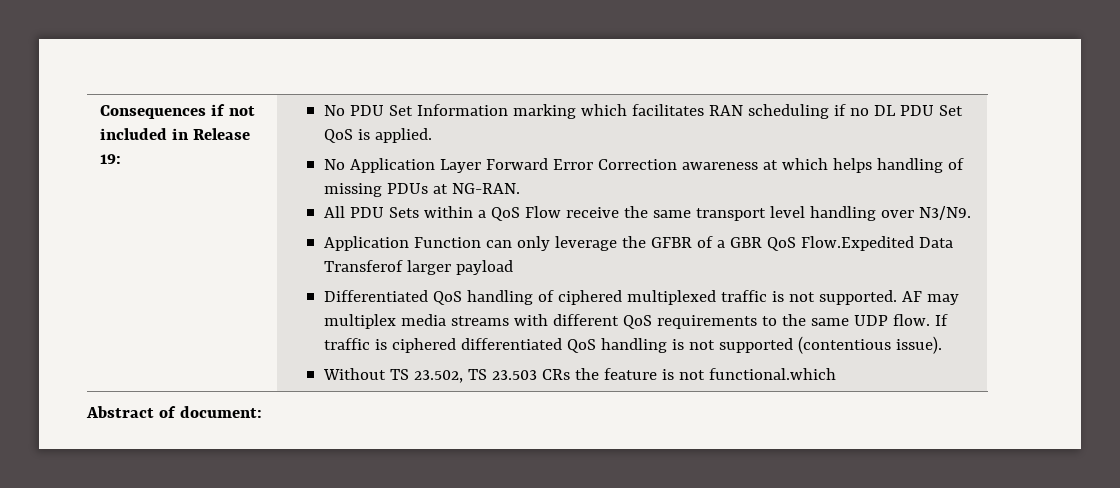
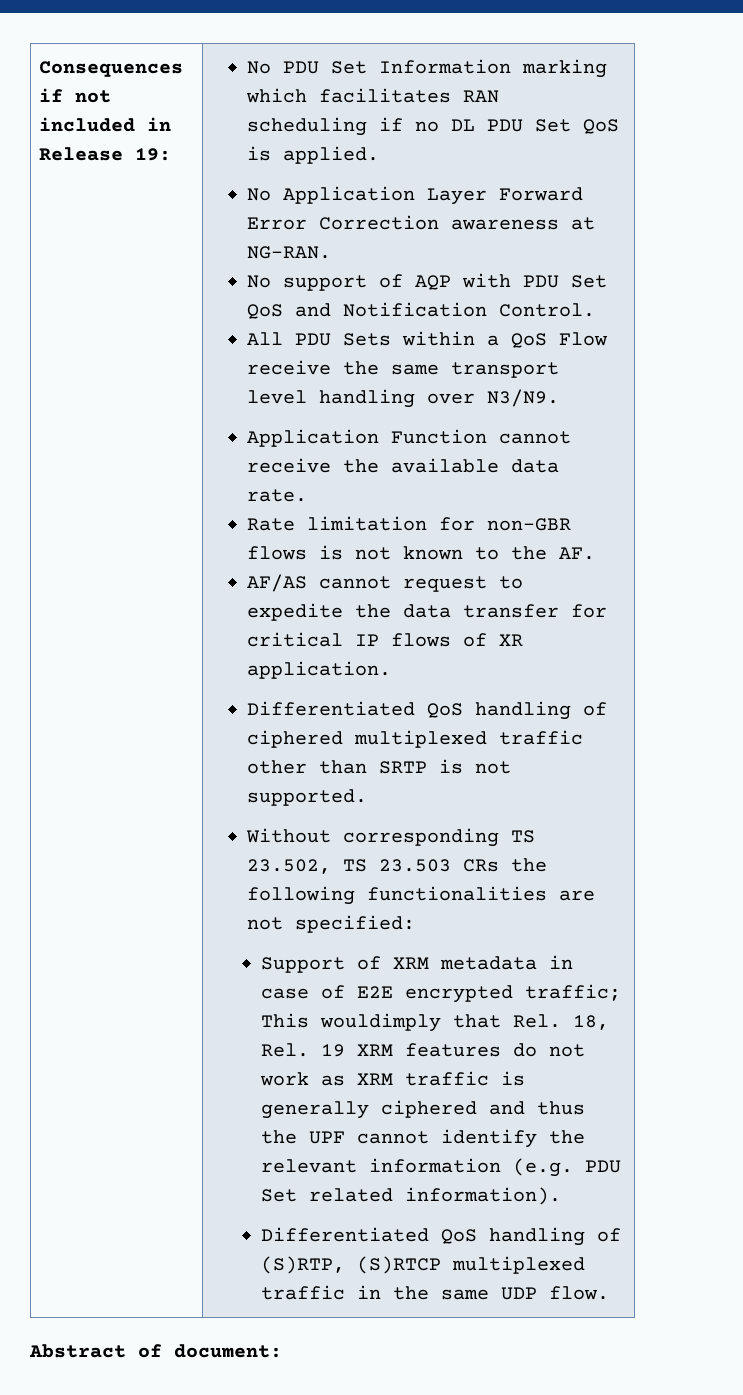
- No Application Layer Forward Error Correction awareness at which helps handling of missing PDUs at NG-RAN.
+ No Application Layer Forward Error Correction awareness at NG-RAN.
+ No support of AQP with PDU Set QoS and Notification Control.
- Application Function can only leverage the GFBR of a GBR QoS Flow.Expedited Data Transferof larger payload
+ Application Function cannot receive the available data rate.
+ Rate limitation for non-GBR flows is not known to the AF.
+ AF/AS cannot request to expedite the data transfer for critical IP flows of XR application.
- Differentiated QoS handling of ciphered multiplexed traffic is not supported. AF may multiplex media streams with different QoS requirements to the same UDP flow. If traffic is ciphered differentiated QoS handling is not supported (contentious issue).
+ Differentiated QoS handling of ciphered multiplexed traffic other than SRTP is not supported.
- Without TS 23.502, TS 23.503 CRs the feature is not functional.which
+ Without corresponding TS 23.502, TS 23.503 CRs the following functionalities are not specified:
+ Support of XRM metadata in case of E2E encrypted traffic; This wouldimply that Rel. 18, Rel. 19 XRM features do not work as XRM traffic is generally ciphered and thus the UPF cannot identify the relevant information (e.g. PDU Set related information).
+ Differentiated QoS handling of (S)RTP, (S)RTCP multiplexed traffic in the same UDP flow.

